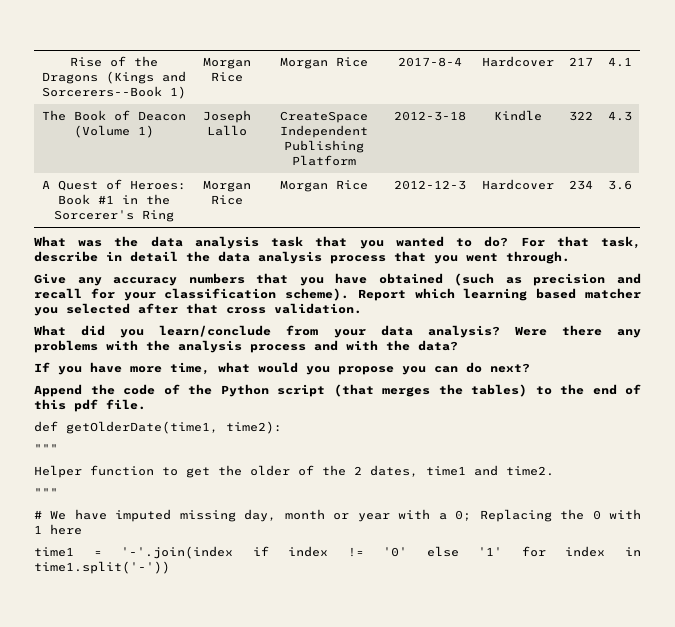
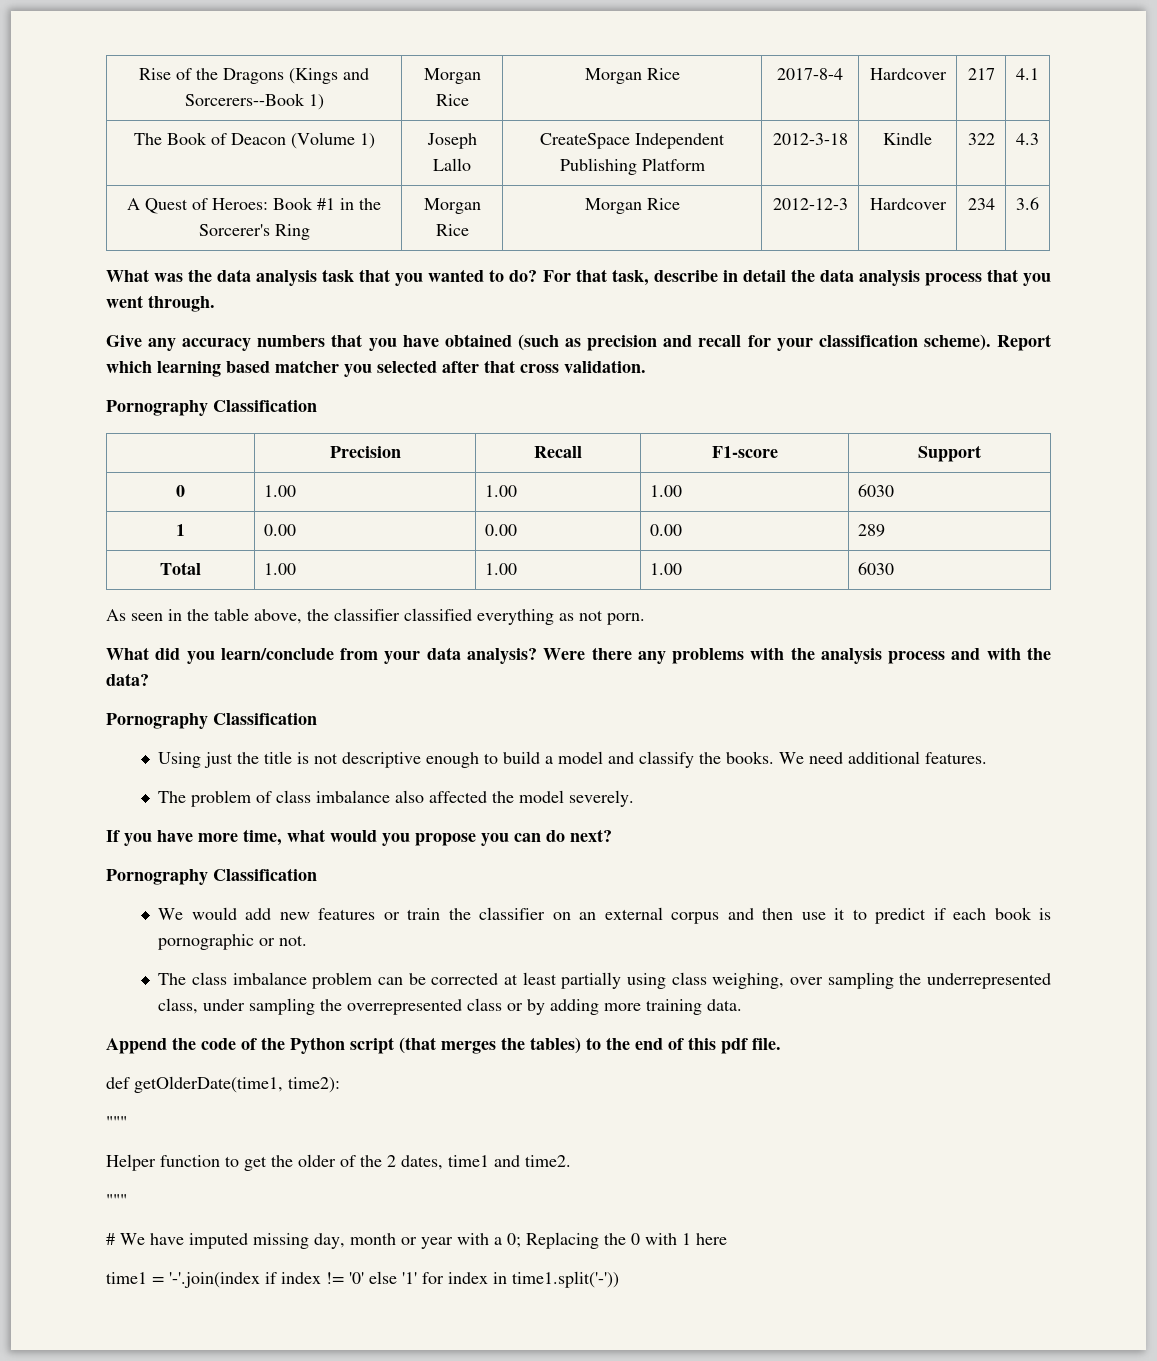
  Report which learning based matcher you selected after that cross validation.
+ Pornography Classification
+ | Precision | Recall | F1-score | Support
+ 0 | 1.00 | 1.00 | 1.00 | 6030
+ 1 | 0.00 | 0.00 | 0.00 | 289
+ Total | 1.00 | 1.00 | 1.00 | 6030
+ As seen in the table above, the classifier classified everything as not porn.
  Were there any problems with the analysis process and with the data?
+ Pornography Classification
+ Using just the title is not descriptive enough to build a model and classify the books. We need additional features.
+ The problem of class imbalance also affected the model severely.
  If you have more time, what would you propose you can do next?
+ Pornography Classification
+ We would add new features or train the classifier on an external corpus and then use it to predict if each book is pornographic or not.
+ The class imbalance problem can be corrected at least partially using class weighing, over sampling the underrepresented class, under sampling the overrepresented class or by adding more training data.

